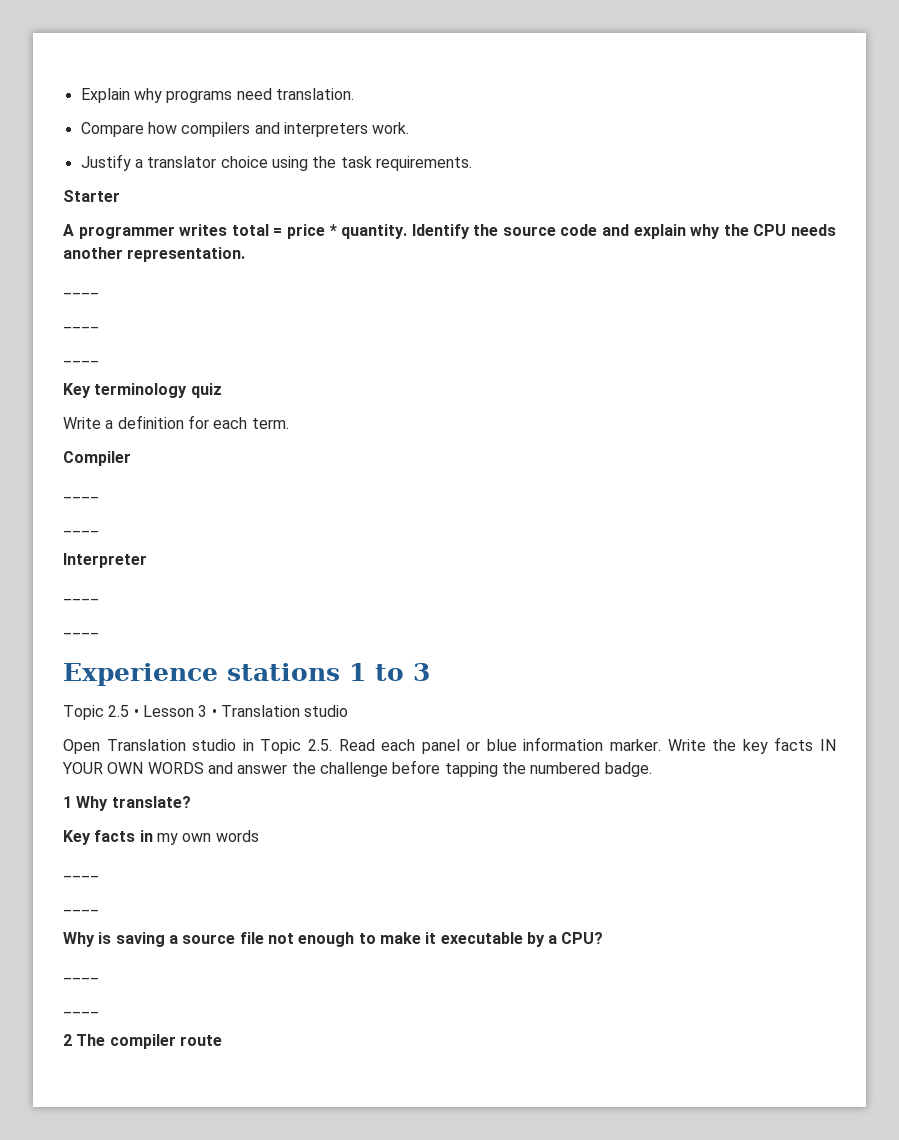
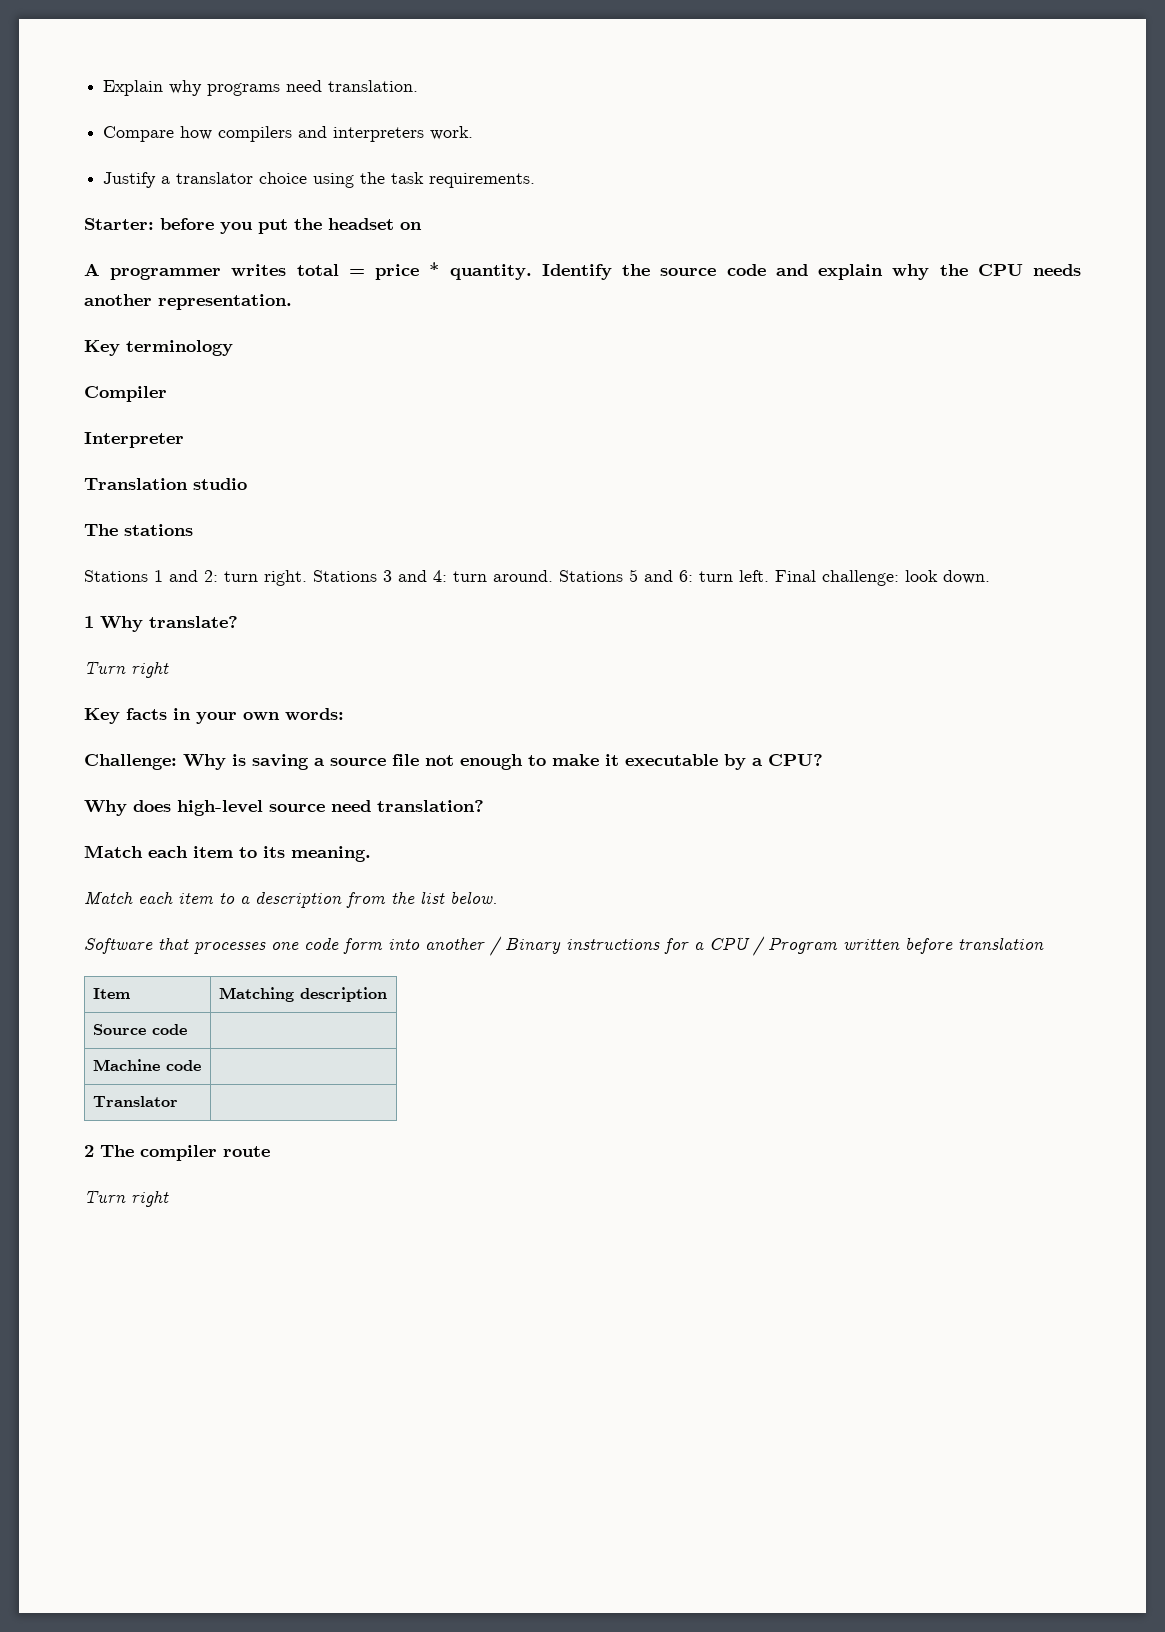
- Starter
+ Starter: before you put the headset on
  Identify the source code and explain why the CPU needs another representation.
- ____
- ____
- ____
- Key terminology quiz
- Write a definition for each term.
+ Key terminology
  Compiler
- ____
- ____
  Interpreter
- ____
- ____
- Experience stations 1 to 3
- Topic 2.5 • Lesson 3 • Translation studio
- Open Translation studio in Topic 2.5. Read each panel or blue information marker. Write the key facts IN YOUR OWN WORDS and answer the challenge before tapping the numbered badge.
+ Translation studio
+ The stations
+ Stations 1 and 2: turn right. Stations 3 and 4: turn around. Stations 5 and 6: turn left. Final challenge: look down.
  1 Why translate?
+ Turn right
- Key facts in my own words
- ____
- ____
- Why is saving a source file not enough to make it executable by a CPU?
- ____
- ____
+ Key facts in your own words:
+ Challenge: Why is saving a source file not enough to make it executable by a CPU?
+ Why does high-level source need translation?
+ Match each item to its meaning.
+ Match each item to a description from the list below.
+ Software that processes one code form into another / Binary instructions for a CPU / Program written before translation
+ Item | Matching description
+ Source code |
+ Machine code |
+ Translator |
  2 The compiler route
+ Turn right

